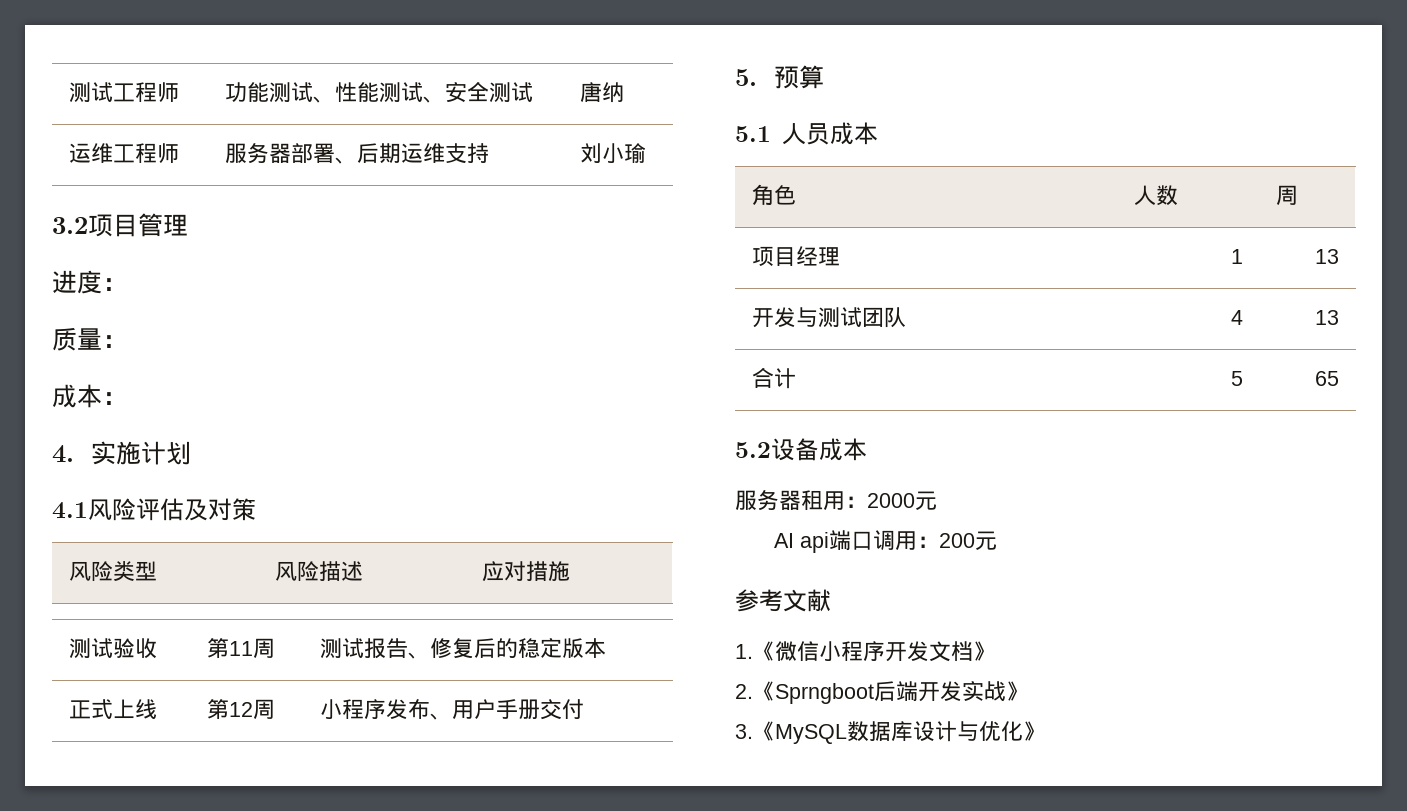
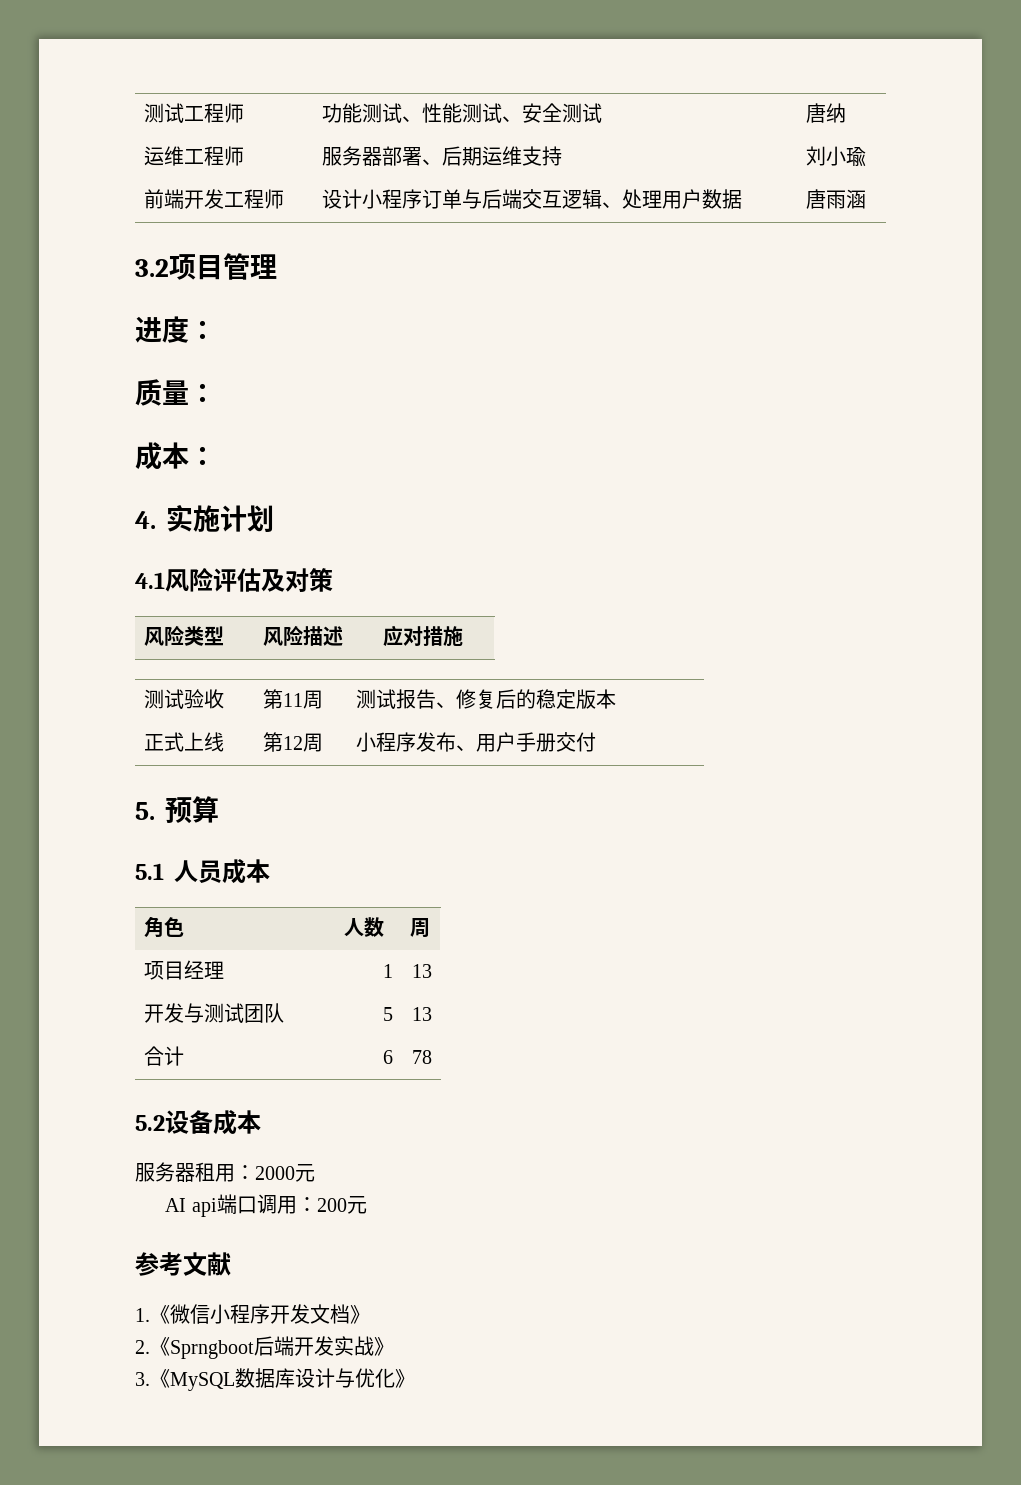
+ 前端开发工程师 | 设计小程序订单与后端交互逻辑、处理用户数据 | 唐雨涵
- 开发与测试团队 | 4 | 13
+ 开发与测试团队 | 5 | 13
- 合计 | 5 | 65
+ 合计 | 6 | 78

